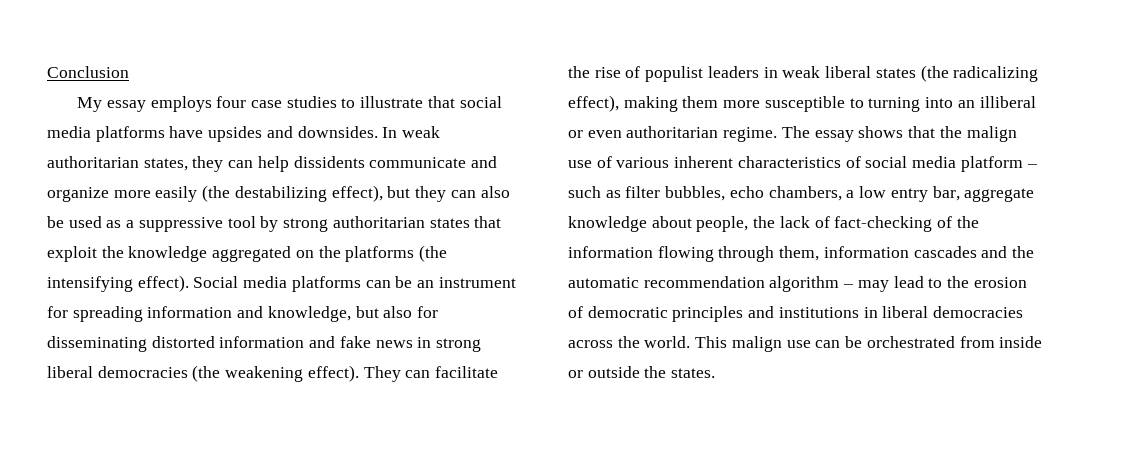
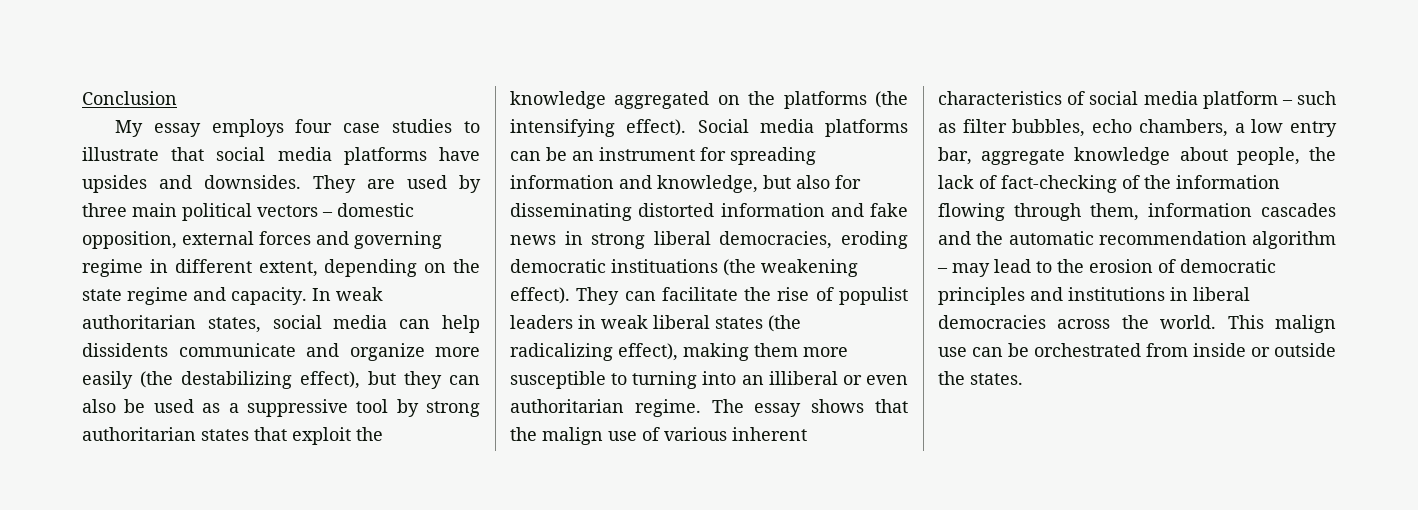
+ They are used by three main political vectors – domestic opposition, external forces and governing regime in different extent, depending on the state regime and capacity.
- In weak authoritarian states, they can help dissidents communicate and organize more easily (the destabilizing effect), but they can also be used as a suppressive tool by strong authoritarian states that exploit the knowledge aggregated on the platforms (the intensifying effect).
+ In weak authoritarian states, social media can help dissidents communicate and organize more easily (the destabilizing effect), but they can also be used as a suppressive tool by strong authoritarian states that exploit the knowledge aggregated on the platforms (the intensifying effect).
- Social media platforms can be an instrument for spreading information and knowledge, but also for disseminating distorted information and fake news in strong liberal democracies (the weakening effect).
+ Social media platforms can be an instrument for spreading information and knowledge, but also for disseminating distorted information and fake news in strong liberal democracies, eroding democratic instituations (the weakening effect).

